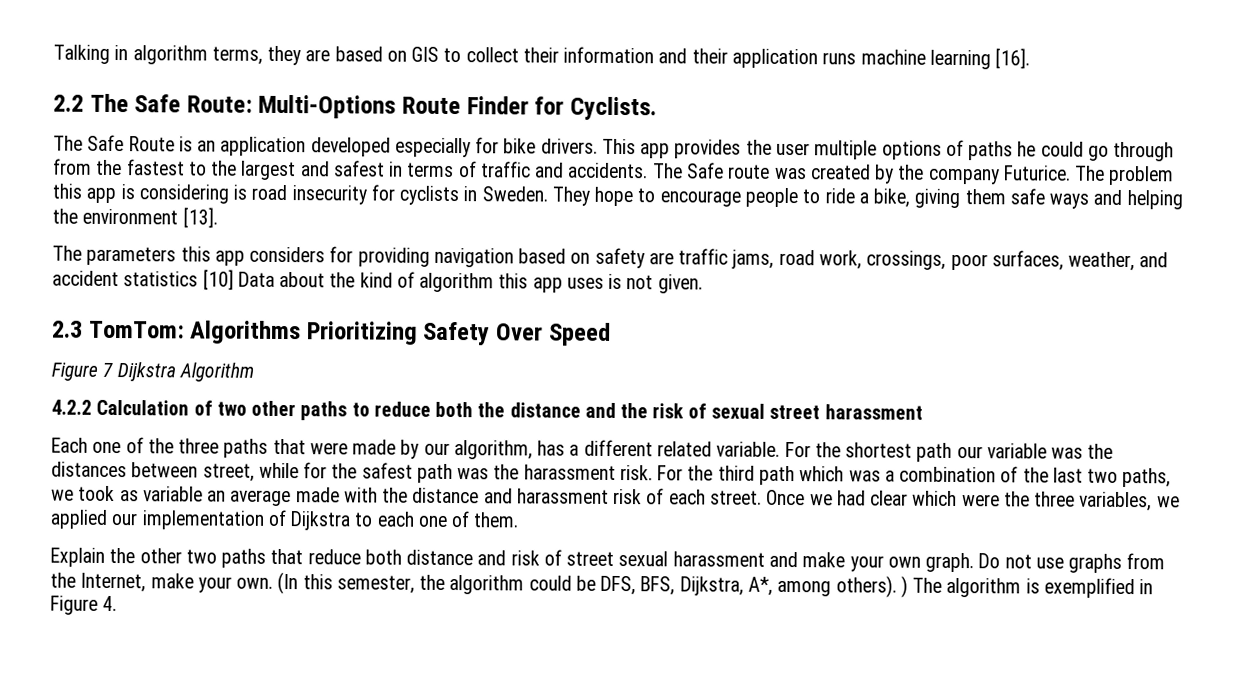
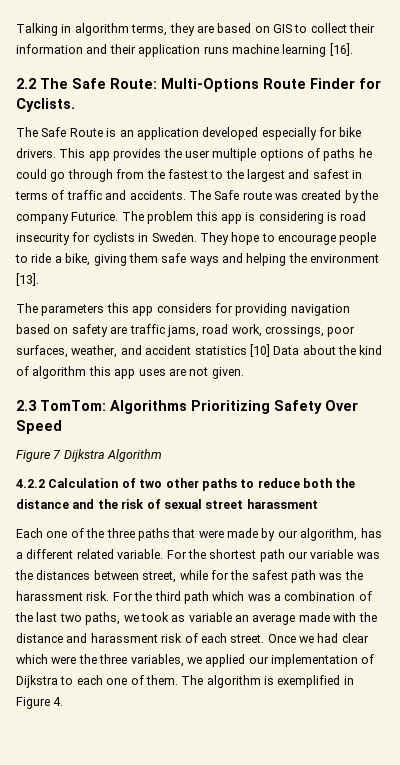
- The parameters this app considers for providing navigation based on safety are traffic jams, road work, crossings, poor surfaces, weather, and accident statistics [10] Data about the kind of algorithm this app uses is not given.
+ The parameters this app considers for providing navigation based on safety are traffic jams, road work, crossings, poor surfaces, weather, and accident statistics [10] Data about the kind of algorithm this app uses are not given.
- Once we had clear which were the three variables, we applied our implementation of Dijkstra to each one of them.
- Explain the other two paths that reduce both distance and risk of street sexual harassment and make your own graph. Do not use graphs from the Internet, make your own. (In this semester, the algorithm could be DFS, BFS, Dijkstra, A*, among others). ) The algorithm is exemplified in Figure 4.
+ Once we had clear which were the three variables, we applied our implementation of Dijkstra to each one of them. The algorithm is exemplified in Figure 4.

